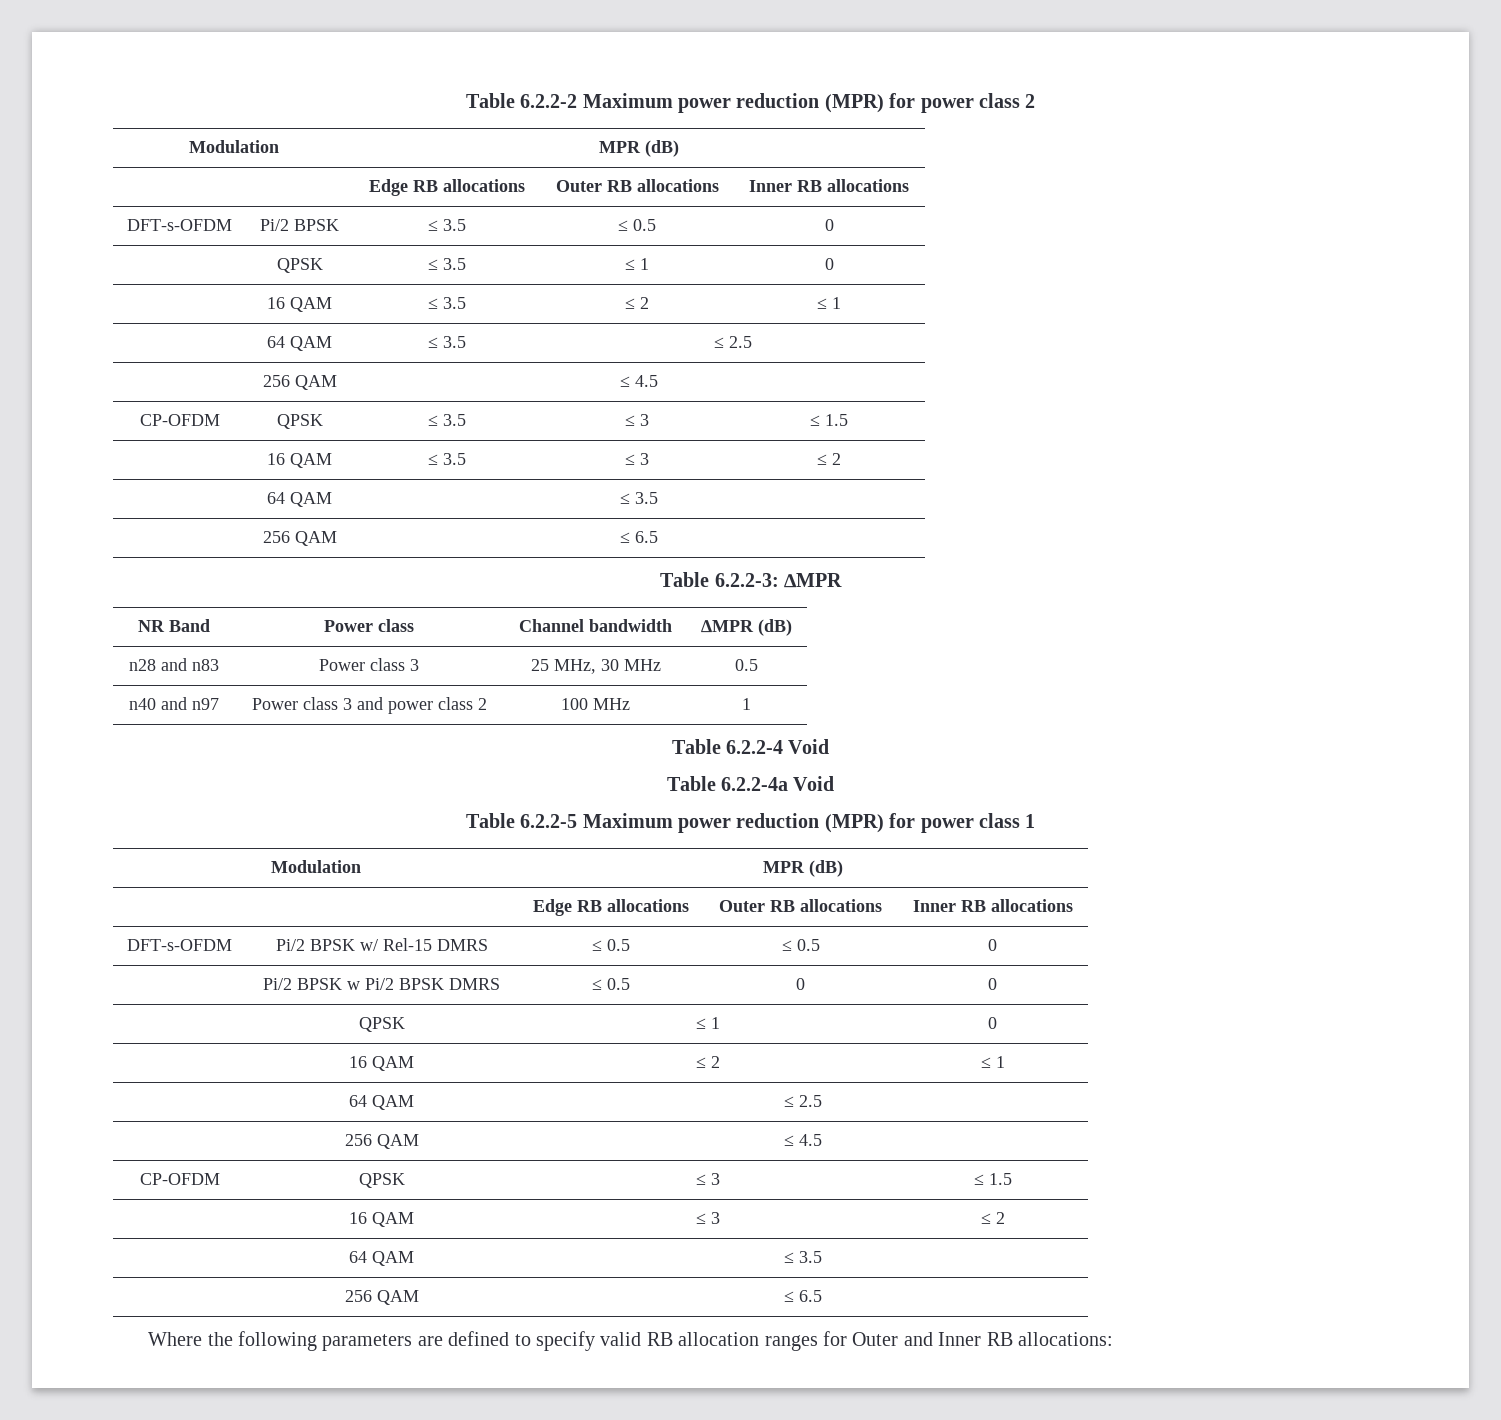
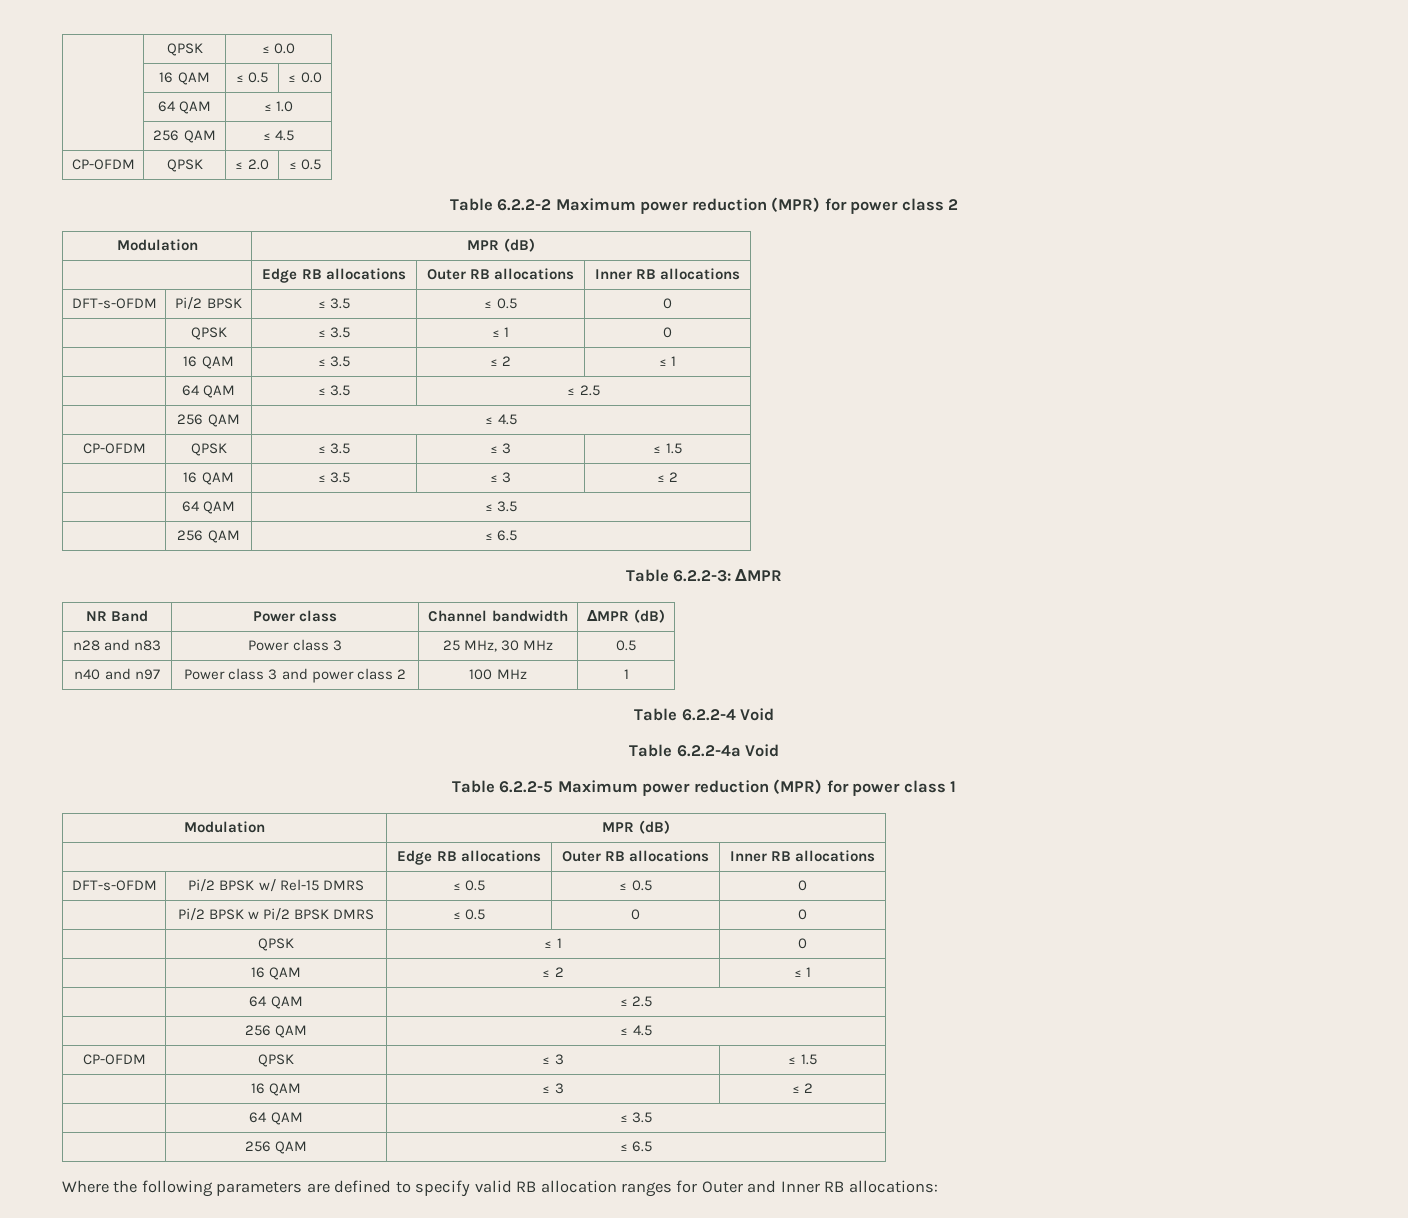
+ | QPSK | ≤ 0.0
+ | 16 QAM | ≤ 0.5 | ≤ 0.0
+ | 64 QAM | ≤ 1.0
+ | 256 QAM | ≤ 4.5
+ CP-OFDM | QPSK | ≤ 2.0 | ≤ 0.5

